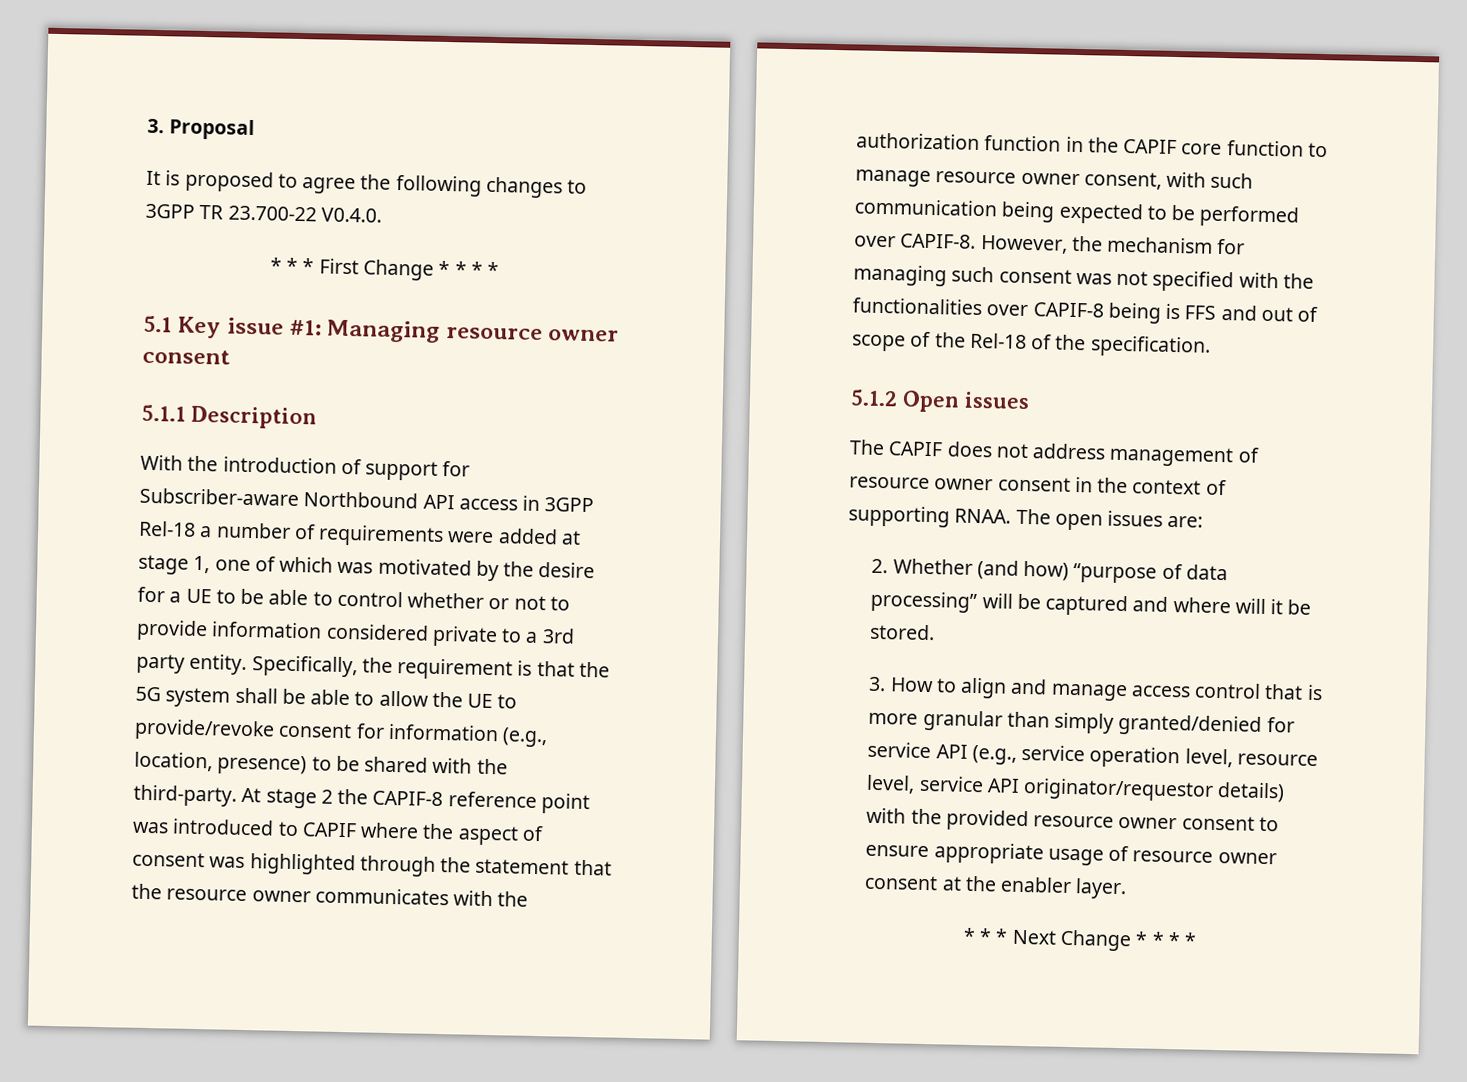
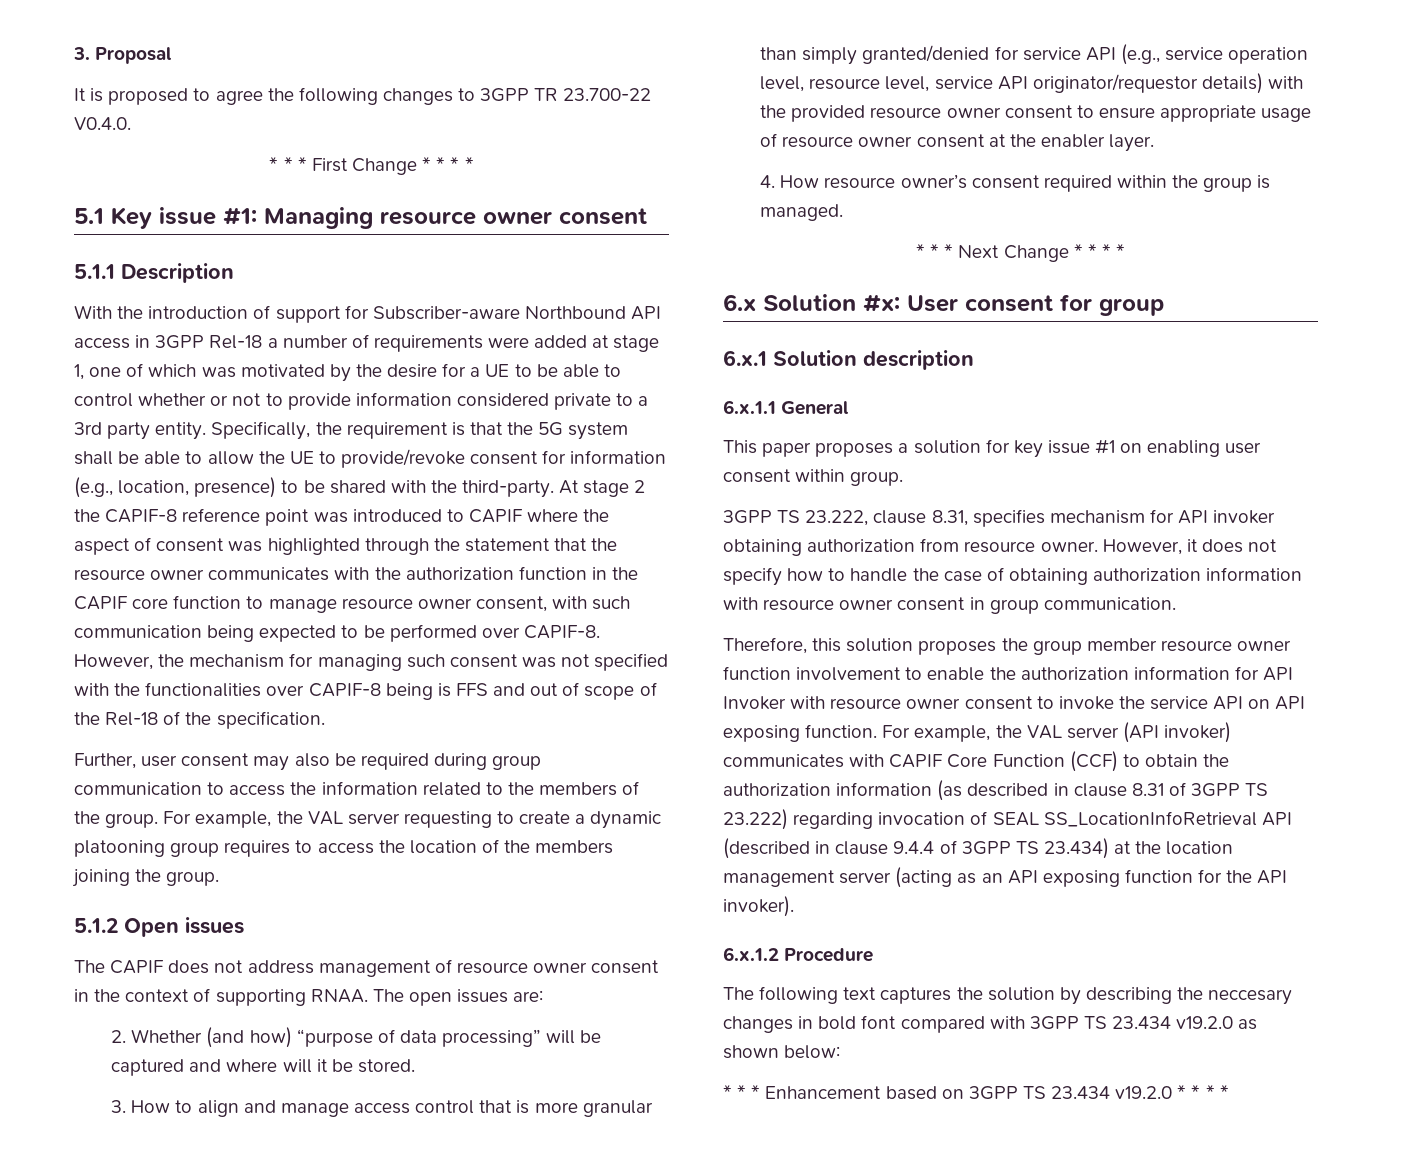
+ Further, user consent may also be required during group communication to access the information related to the members of the group. For example, the VAL server requesting to create a dynamic platooning group requires to access the location of the members joining the group.
+ 4. How resource owner’s consent required within the group is managed.
+ 6.x Solution #x: User consent for group
+ 6.x.1 Solution description
+ 6.x.1.1 General
+ This paper proposes a solution for key issue #1 on enabling user consent within group.
+ 3GPP TS 23.222, clause 8.31, specifies mechanism for API invoker obtaining authorization from resource owner. However, it does not specify how to handle the case of obtaining authorization information with resource owner consent in group communication.
+ Therefore, this solution proposes the group member resource owner function involvement to enable the authorization information for API Invoker with resource owner consent to invoke the service API on API exposing function. For example, the VAL server (API invoker) communicates with CAPIF Core Function (CCF) to obtain the authorization information (as described in clause 8.31 of 3GPP TS 23.222) regarding invocation of SEAL SS_LocationInfoRetrieval API (described in clause 9.4.4 of 3GPP TS 23.434) at the location management server (acting as an API exposing function for the API invoker).
+ 6.x.1.2 Procedure
+ The following text captures the solution by describing the neccesary changes in bold font compared with 3GPP TS 23.434 v19.2.0 as shown below:
+ * * * Enhancement based on 3GPP TS 23.434 v19.2.0 * * * *

